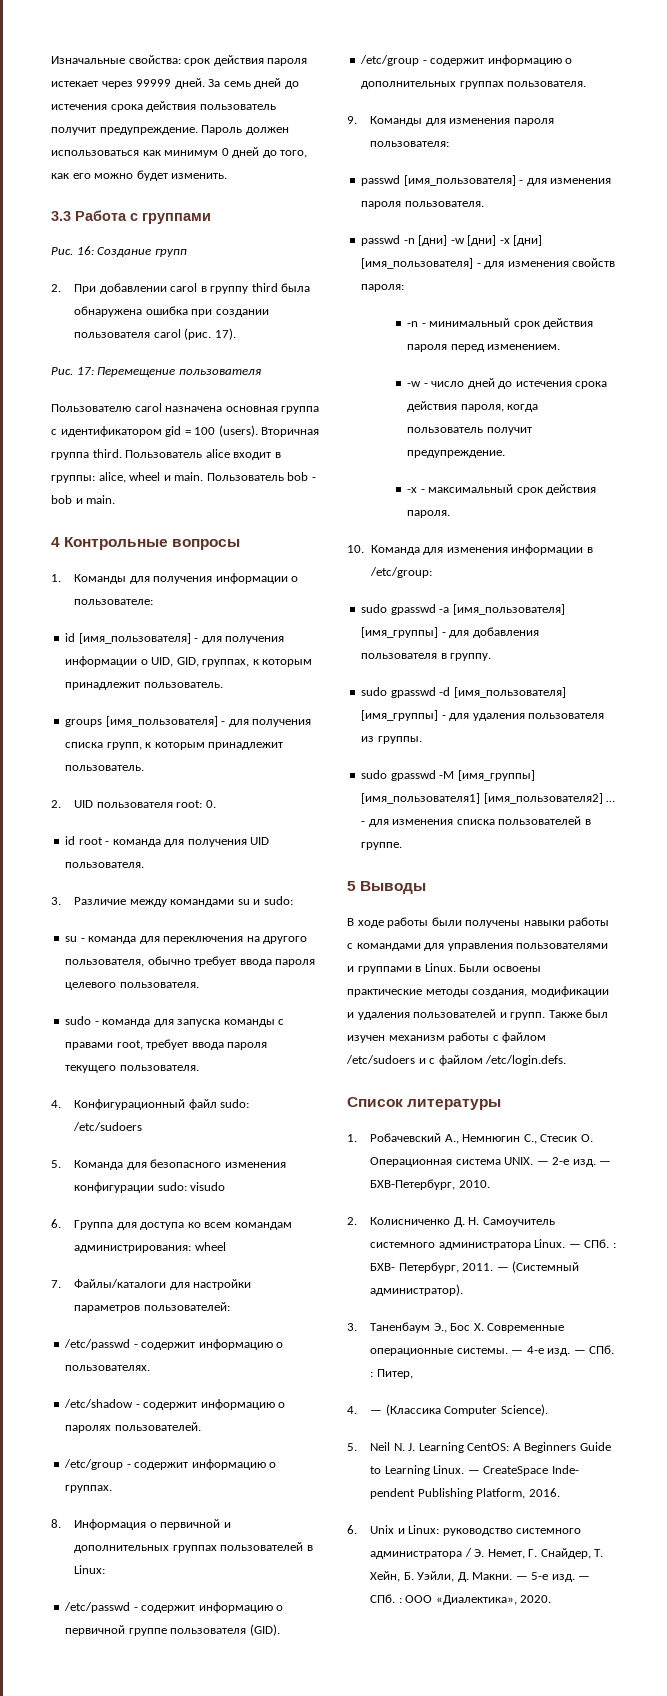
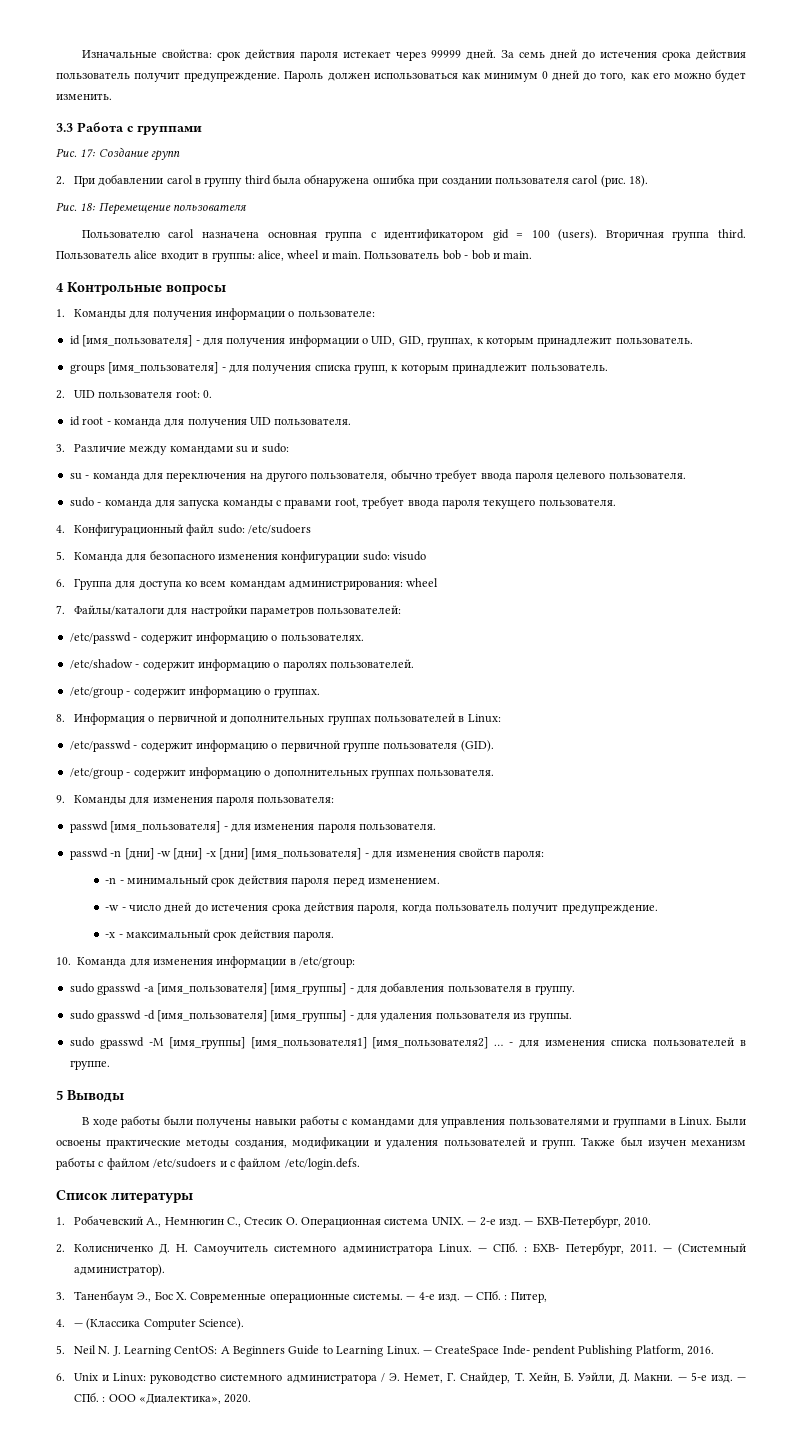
- Рис. 16: Создание групп
+ Рис. 17: Создание групп
- 17).
- Рис. 17: Перемещение пользователя
+ 18).
+ Рис. 18: Перемещение пользователя

